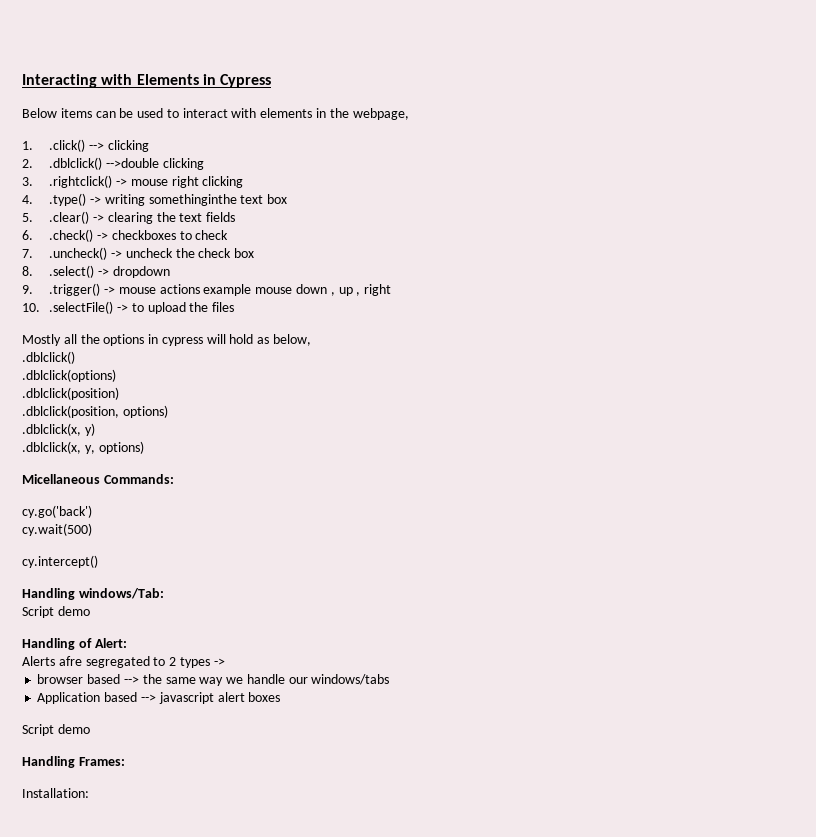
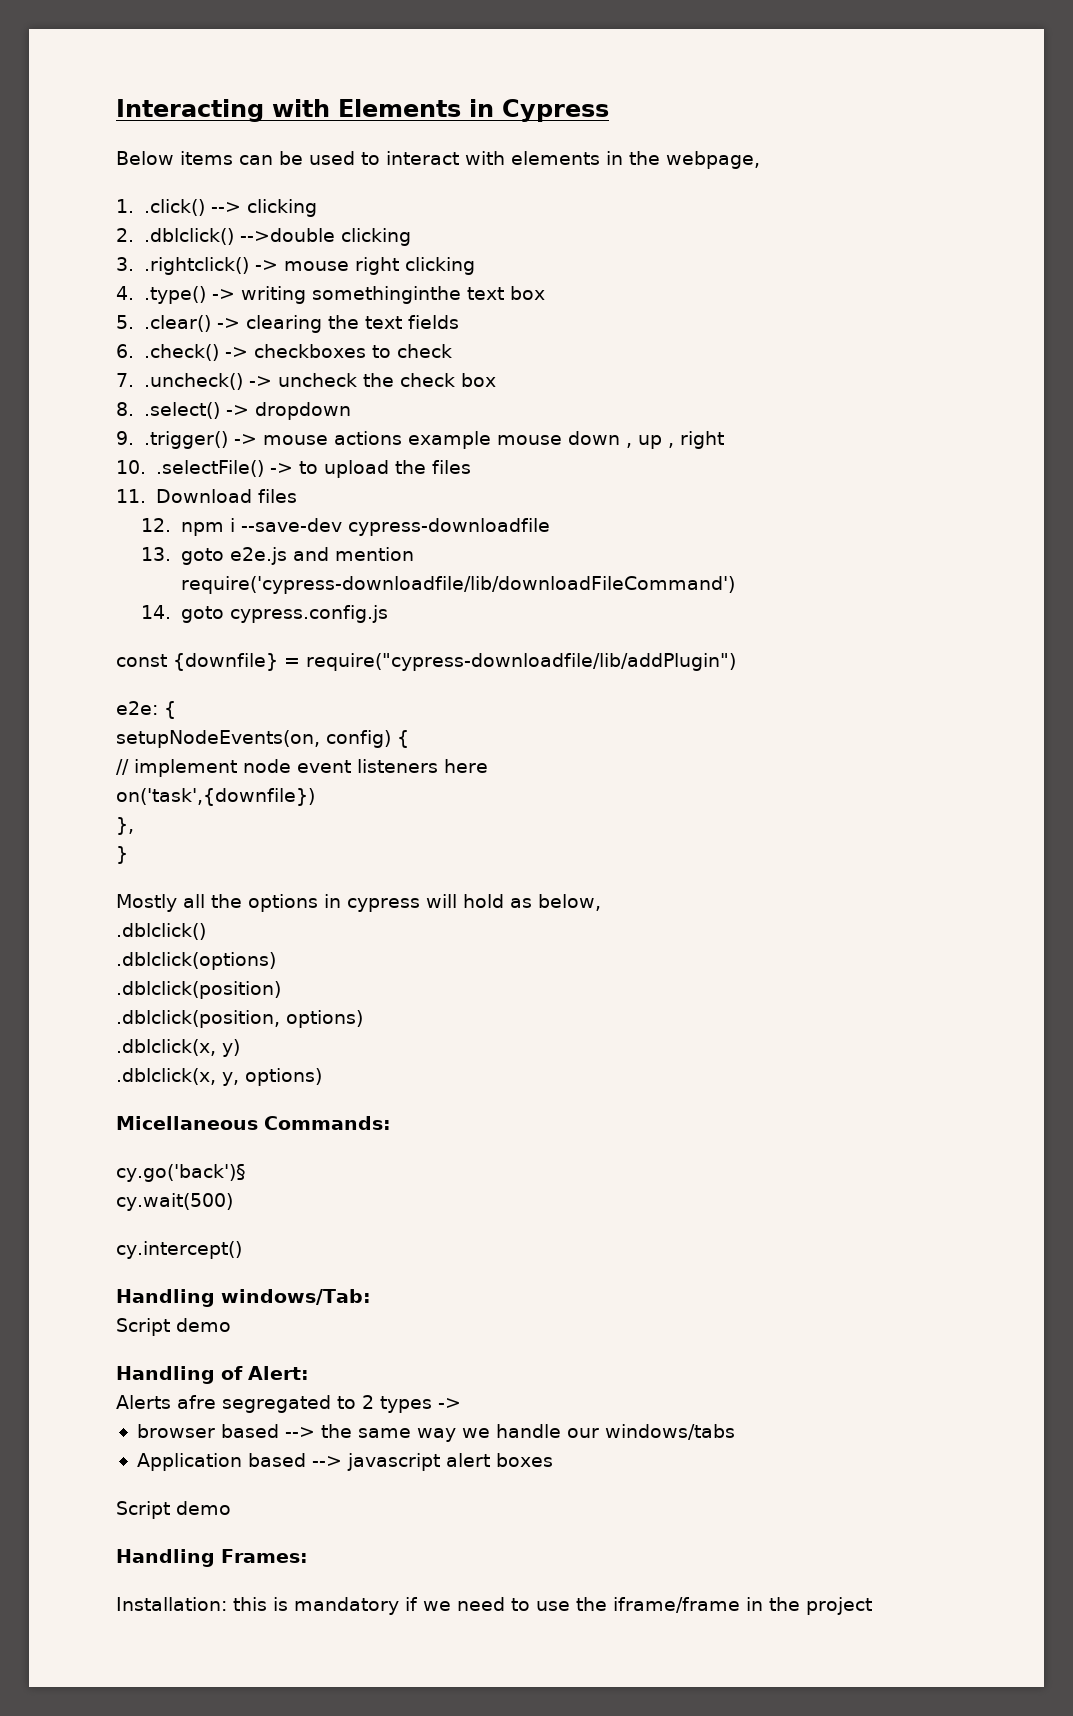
+ 11. Download files
+ 12. npm i --save-dev cypress-downloadfile
+ 13. goto e2e.js and mention require('cypress-downloadfile/lib/downloadFileCommand')
+ 14. goto cypress.config.js
+ const {downfile} = require("cypress-downloadfile/lib/addPlugin")
+ e2e: {
+ setupNodeEvents(on, config) {
+ // implement node event listeners here
+ on('task',{downfile})
+ },
+ }
- cy.go('back')
+ cy.go('back')§
- Installation:
+ Installation: this is mandatory if we need to use the iframe/frame in the project

